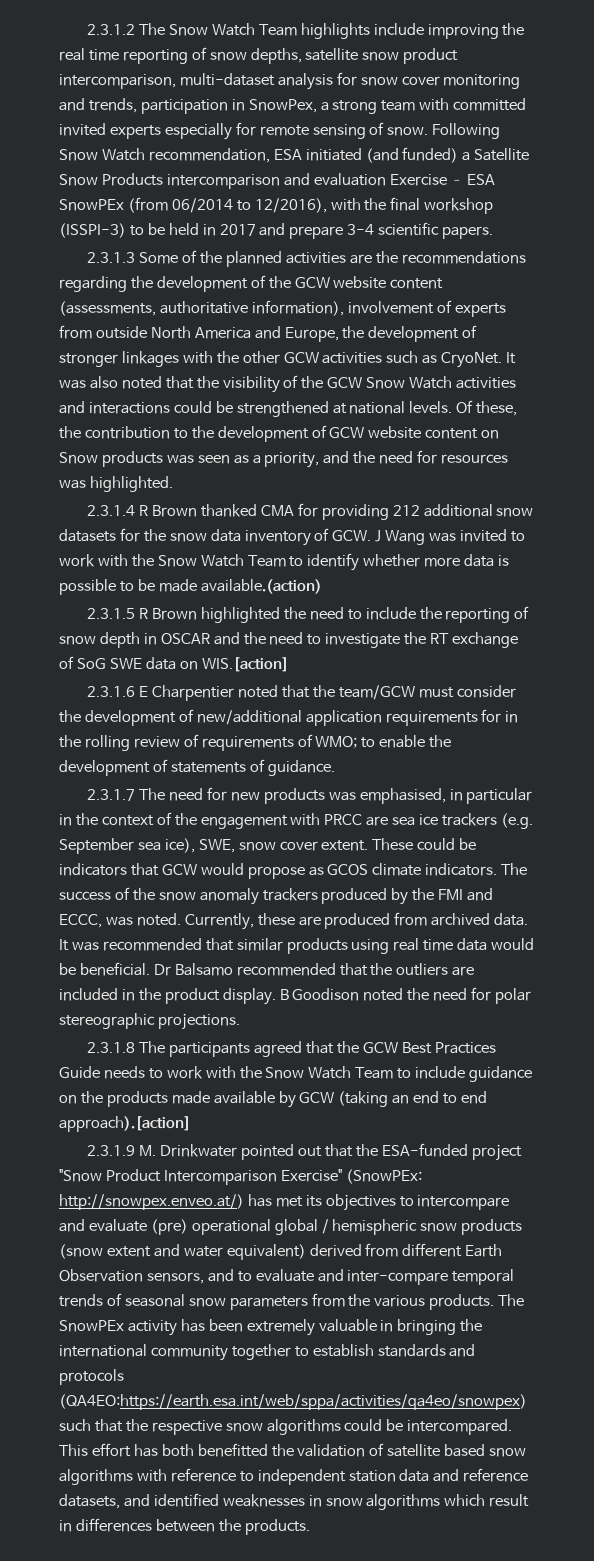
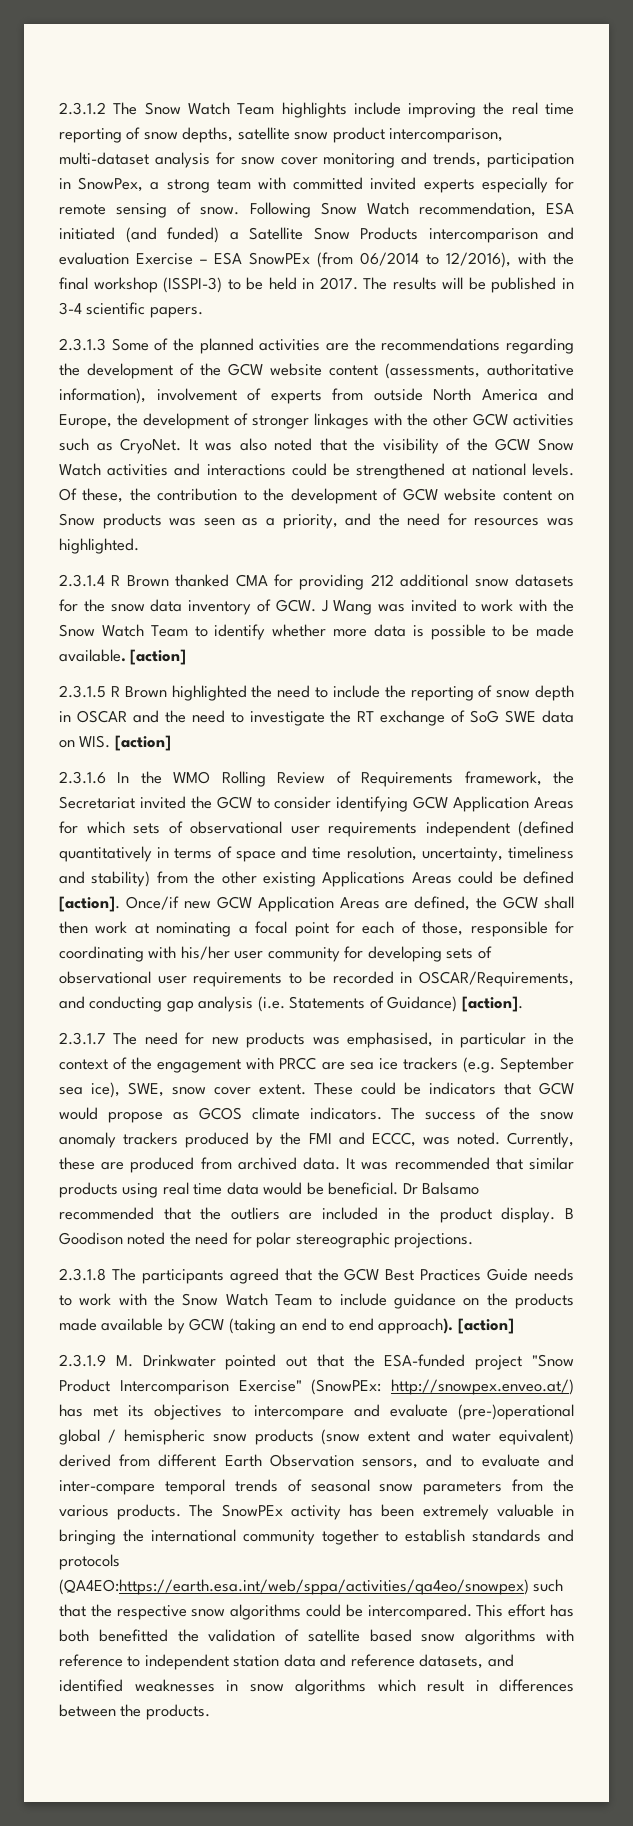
- Following Snow Watch recommendation, ESA initiated (and funded) a Satellite Snow Products intercomparison and evaluation Exercise – ESA SnowPEx (from 06/2014 to 12/2016), with the final workshop (ISSPI-3) to be held in 2017 and prepare 3-4 scientific papers.
+ Following Snow Watch recommendation, ESA initiated (and funded) a Satellite Snow Products intercomparison and evaluation Exercise – ESA SnowPEx (from 06/2014 to 12/2016), with the final workshop (ISSPI-3) to be held in 2017. The results will be published in 3-4 scientific papers.
- 2.3.1.4 R Brown thanked CMA for providing 212 additional snow datasets for the snow data inventory of GCW. J Wang was invited to work with the Snow Watch Team to identify whether more data is possible to be made available.(action)
+ 2.3.1.4 R Brown thanked CMA for providing 212 additional snow datasets for the snow data inventory of GCW. J Wang was invited to work with the Snow Watch Team to identify whether more data is possible to be made available. [action]
- 2.3.1.5 R Brown highlighted the need to include the reporting of snow depth in OSCAR and the need to investigate the RT exchange of SoG SWE data on WIS.[action]
+ 2.3.1.5 R Brown highlighted the need to include the reporting of snow depth in OSCAR and the need to investigate the RT exchange of SoG SWE data on WIS. [action]
- 2.3.1.6 E Charpentier noted that the team/GCW must consider the development of new/additional application requirements for in the rolling review of requirements of WMO; to enable the development of statements of guidance.
+ 2.3.1.6 In the WMO Rolling Review of Requirements framework, the Secretariat invited the GCW to consider identifying GCW Application Areas for which sets of observational user requirements independent (defined quantitatively in terms of space and time resolution, uncertainty, timeliness and stability) from the other existing Applications Areas could be defined [action]. Once/if new GCW Application Areas are defined, the GCW shall then work at nominating a focal point for each of those, responsible for coordinating with his/her user community for developing sets of observational user requirements to be recorded in OSCAR/Requirements, and conducting gap analysis (i.e. Statements of Guidance) [action].
- 2.3.1.8 The participants agreed that the GCW Best Practices Guide needs to work with the Snow Watch Team to include guidance on the products made available by GCW (taking an end to end approach).[action]
+ 2.3.1.8 The participants agreed that the GCW Best Practices Guide needs to work with the Snow Watch Team to include guidance on the products made available by GCW (taking an end to end approach). [action]
- 2.3.1.9 M. Drinkwater pointed out that the ESA-funded project "Snow Product Intercomparison Exercise" (SnowPEx: http://snowpex.enveo.at/) has met its objectives to intercompare and evaluate (pre) operational global / hemispheric snow products (snow extent and water equivalent) derived from different Earth Observation sensors, and to evaluate and inter-compare temporal trends of seasonal snow parameters from the various products.
+ 2.3.1.9 M. Drinkwater pointed out that the ESA-funded project "Snow Product Intercomparison Exercise" (SnowPEx: http://snowpex.enveo.at/) has met its objectives to intercompare and evaluate (pre-)operational global / hemispheric snow products (snow extent and water equivalent) derived from different Earth Observation sensors, and to evaluate and inter-compare temporal trends of seasonal snow parameters from the various products.

